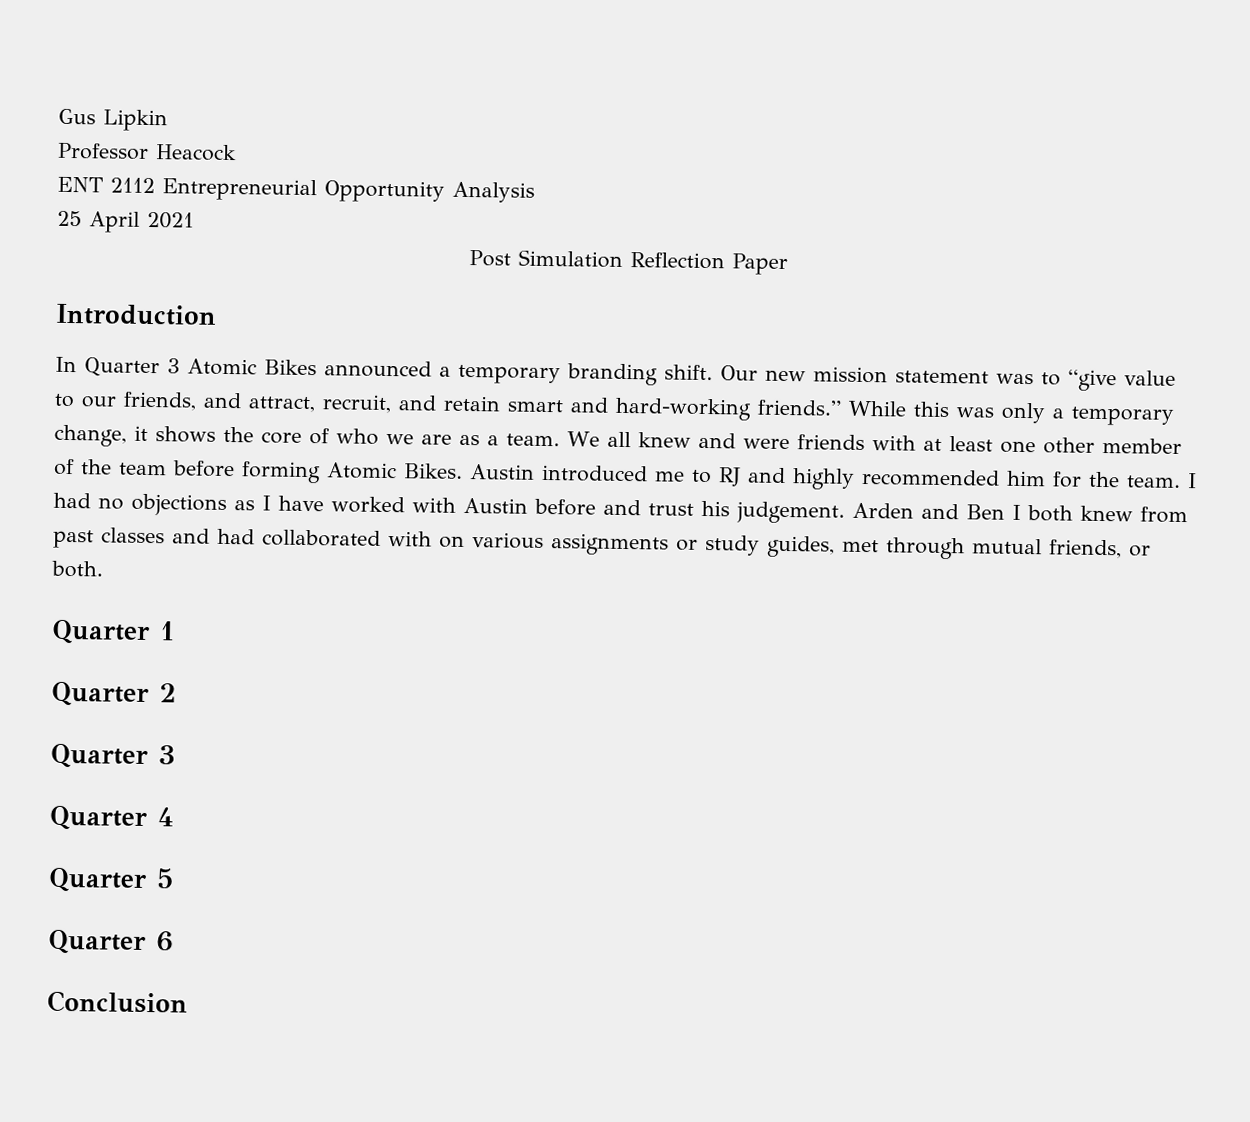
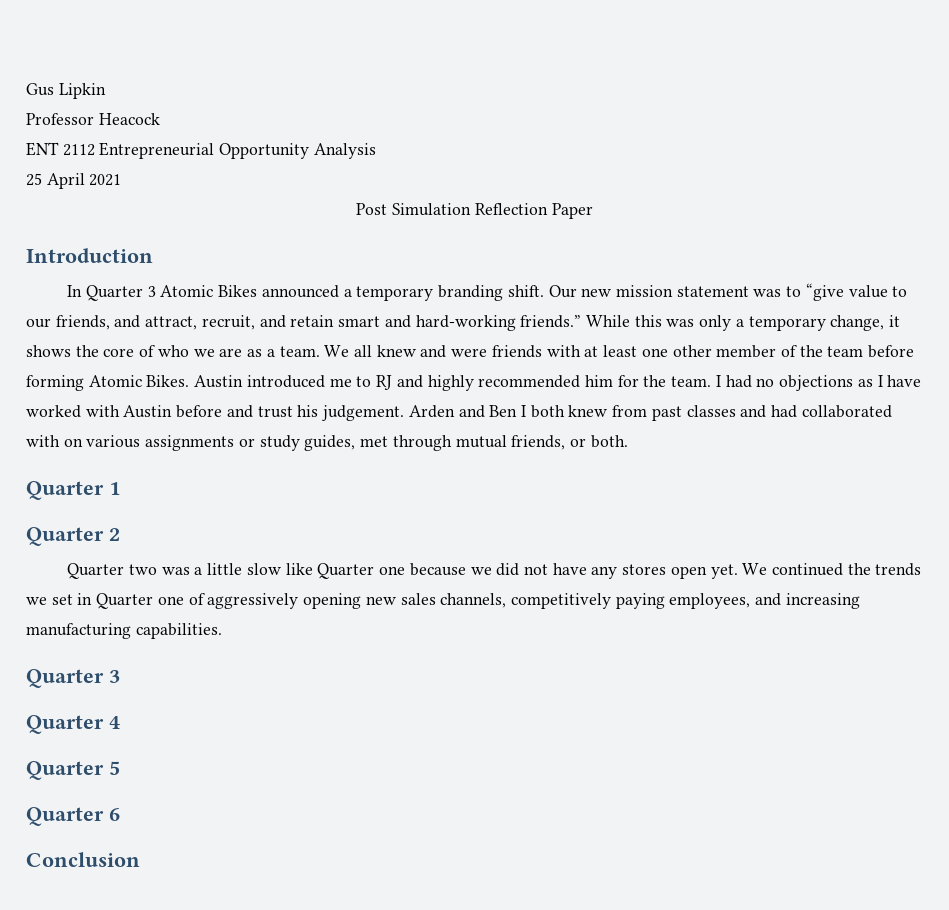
+ Quarter two was a little slow like Quarter one because we did not have any stores open yet. We continued the trends we set in Quarter one of aggressively opening new sales channels, competitively paying employees, and increasing manufacturing capabilities.

